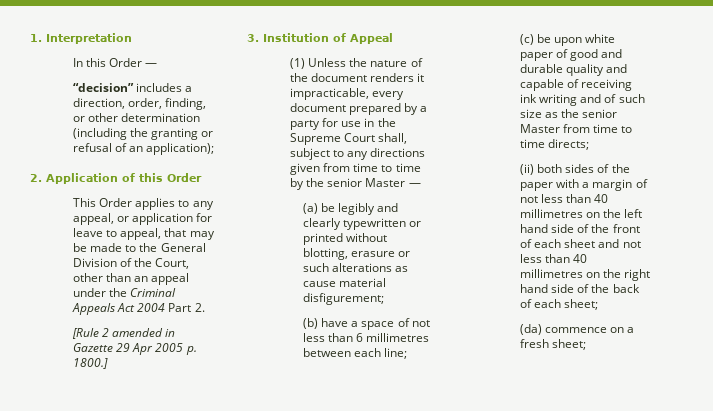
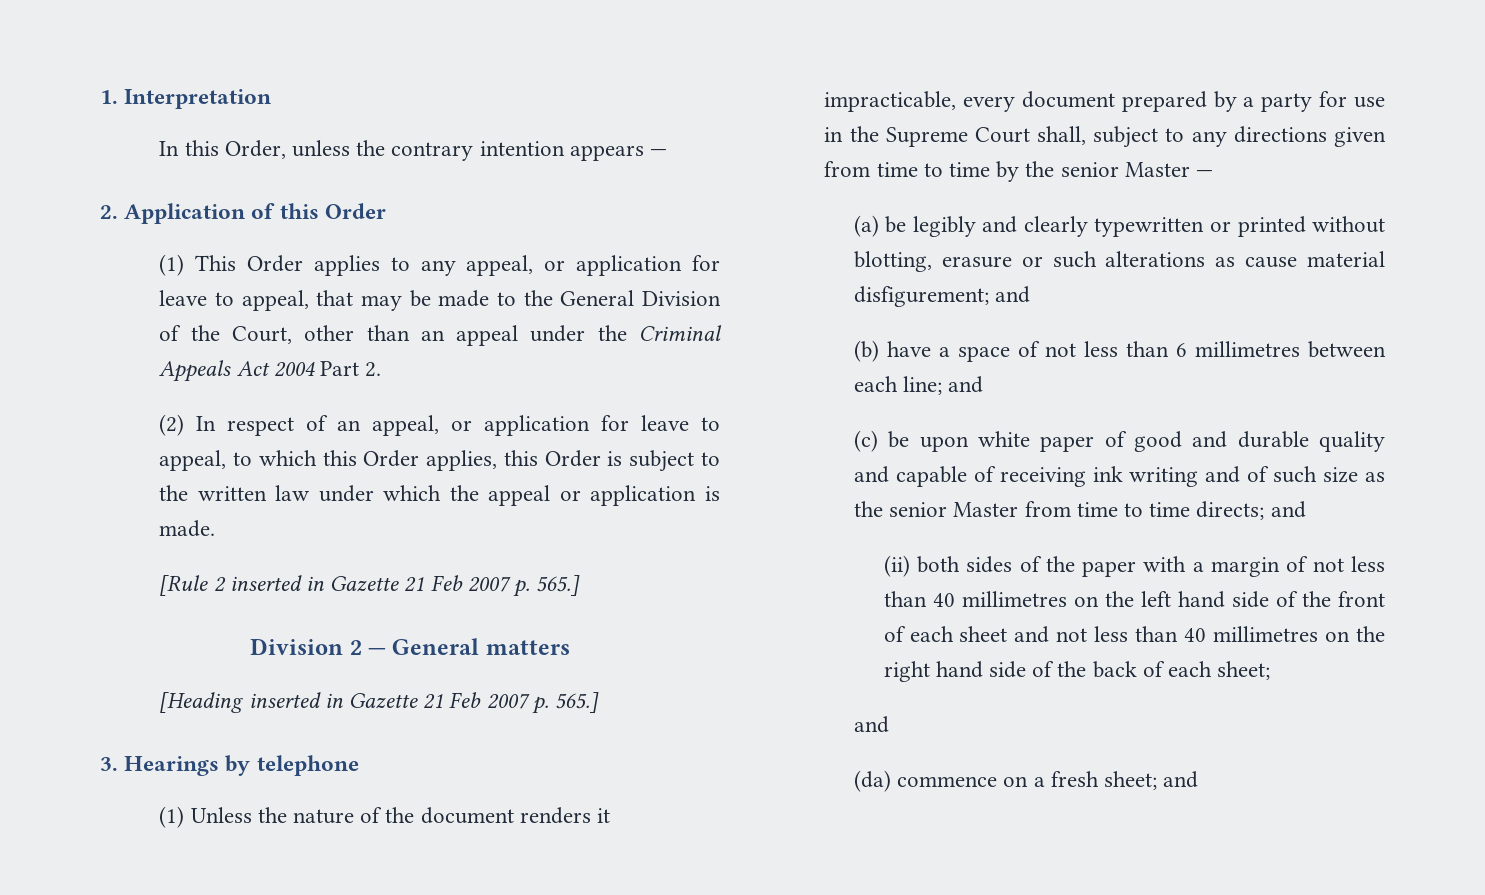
- In this Order —
- “decision” includes a direction, order, finding, or other determination (including the granting or refusal of an application);
+ In this Order, unless the contrary intention appears —
- This Order applies to any appeal, or application for leave to appeal, that may be made to the General Division of the Court, other than an appeal under the Criminal Appeals Act 2004 Part 2.
+ (1) This Order applies to any appeal, or application for leave to appeal, that may be made to the General Division of the Court, other than an appeal under the Criminal Appeals Act 2004 Part 2.
+ (2) In respect of an appeal, or application for leave to appeal, to which this Order applies, this Order is subject to the written law under which the appeal or application is made.
- [Rule 2 amended in Gazette 29 Apr 2005 p. 1800.]
- 3. Institution of Appeal
+ [Rule 2 inserted in Gazette 21 Feb 2007 p. 565.]
+ Division 2 — General matters
+ [Heading inserted in Gazette 21 Feb 2007 p. 565.]
+ 3. Hearings by telephone
- (a) be legibly and clearly typewritten or printed without blotting, erasure or such alterations as cause material disfigurement;
+ (a) be legibly and clearly typewritten or printed without blotting, erasure or such alterations as cause material disfigurement; and
- (b) have a space of not less than 6 millimetres between each line;
+ (b) have a space of not less than 6 millimetres between each line; and
- (c) be upon white paper of good and durable quality and capable of receiving ink writing and of such size as the senior Master from time to time directs;
+ (c) be upon white paper of good and durable quality and capable of receiving ink writing and of such size as the senior Master from time to time directs; and
  (ii) both sides of the paper with a margin of not less than 40 millimetres on the left hand side of the front of each sheet and not less than 40 millimetres on the right hand side of the back of each sheet;
+ and
- (da) commence on a fresh sheet;
+ (da) commence on a fresh sheet; and

